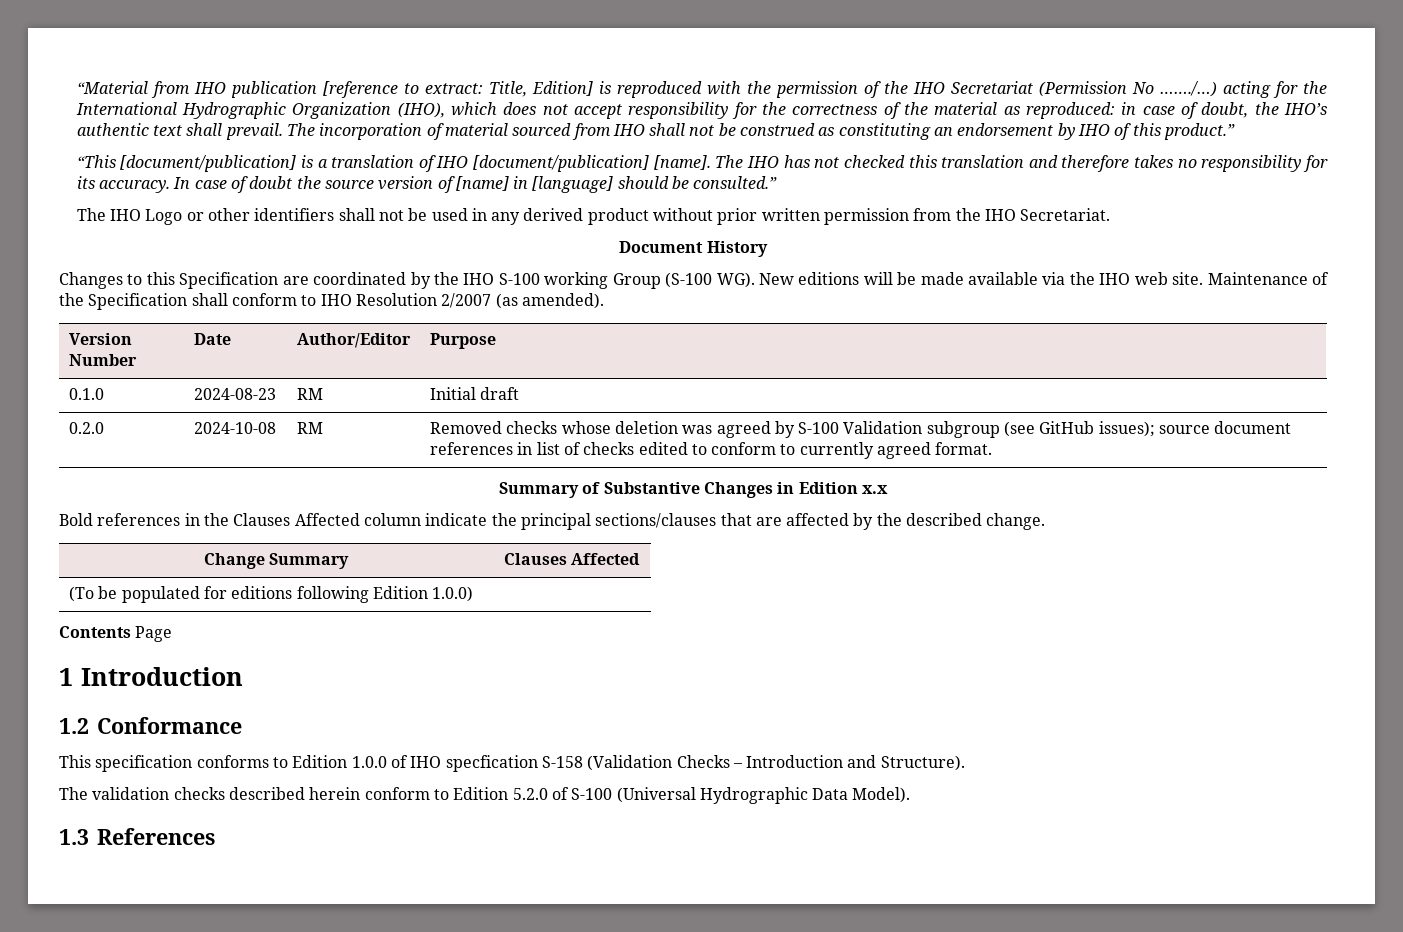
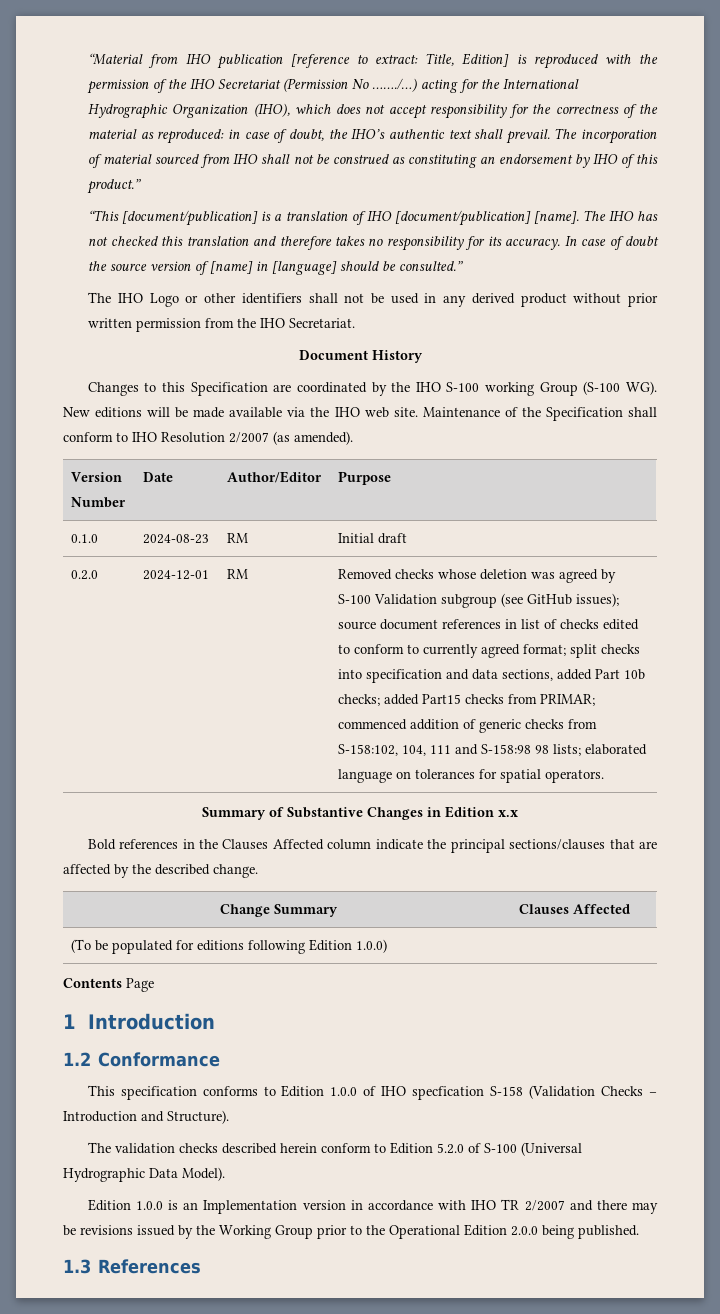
- 2024-10-08
+ 2024-12-01
- Removed checks whose deletion was agreed by S-100 Validation subgroup (see GitHub issues); source document references in list of checks edited to conform to currently agreed format.
+ Removed checks whose deletion was agreed by S-100 Validation subgroup (see GitHub issues); source document references in list of checks edited to conform to currently agreed format; split checks into specification and data sections, added Part 10b checks; added Part15 checks from PRIMAR; commenced addition of generic checks from S-158:102, 104, 111 and S-158:98 98 lists; elaborated language on tolerances for spatial operators.
+ Edition 1.0.0 is an Implementation version in accordance with IHO TR 2/2007 and there may be revisions issued by the Working Group prior to the Operational Edition 2.0.0 being published.

